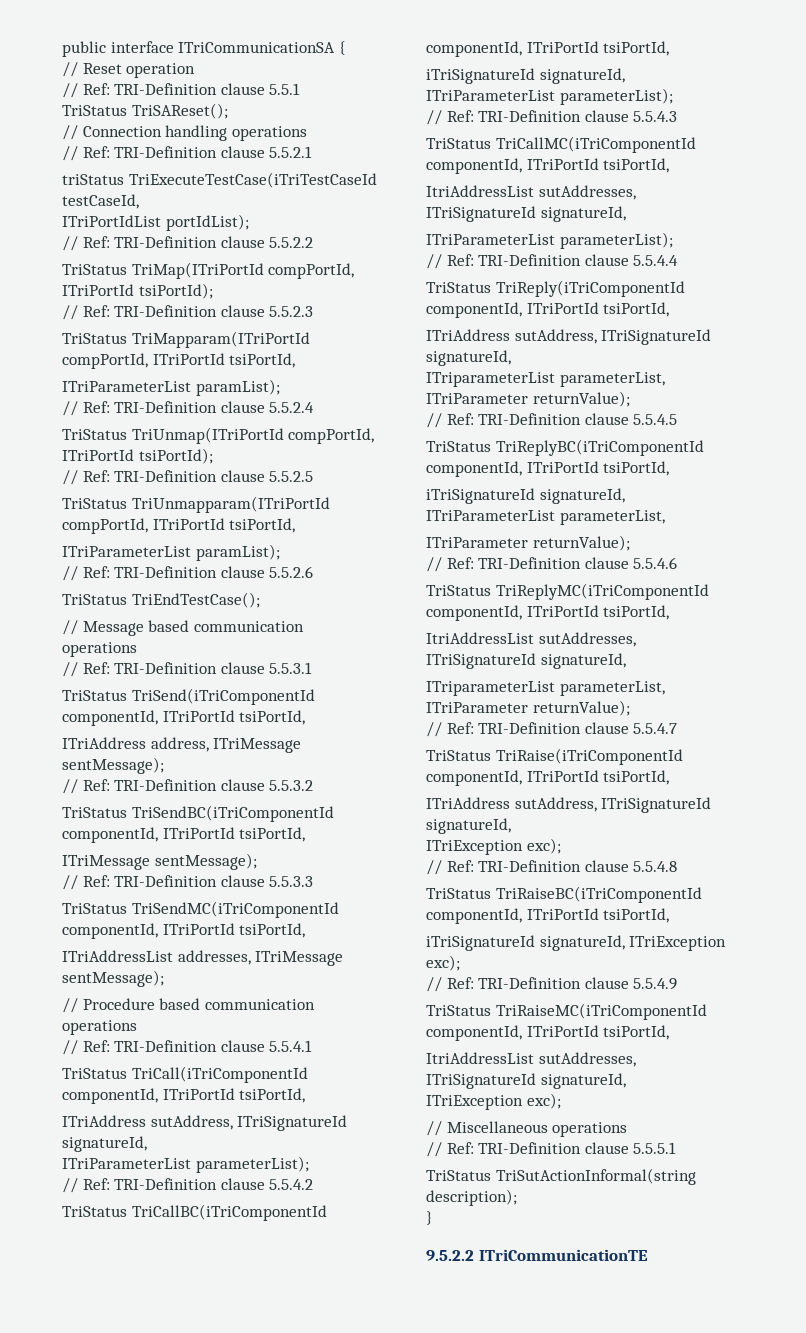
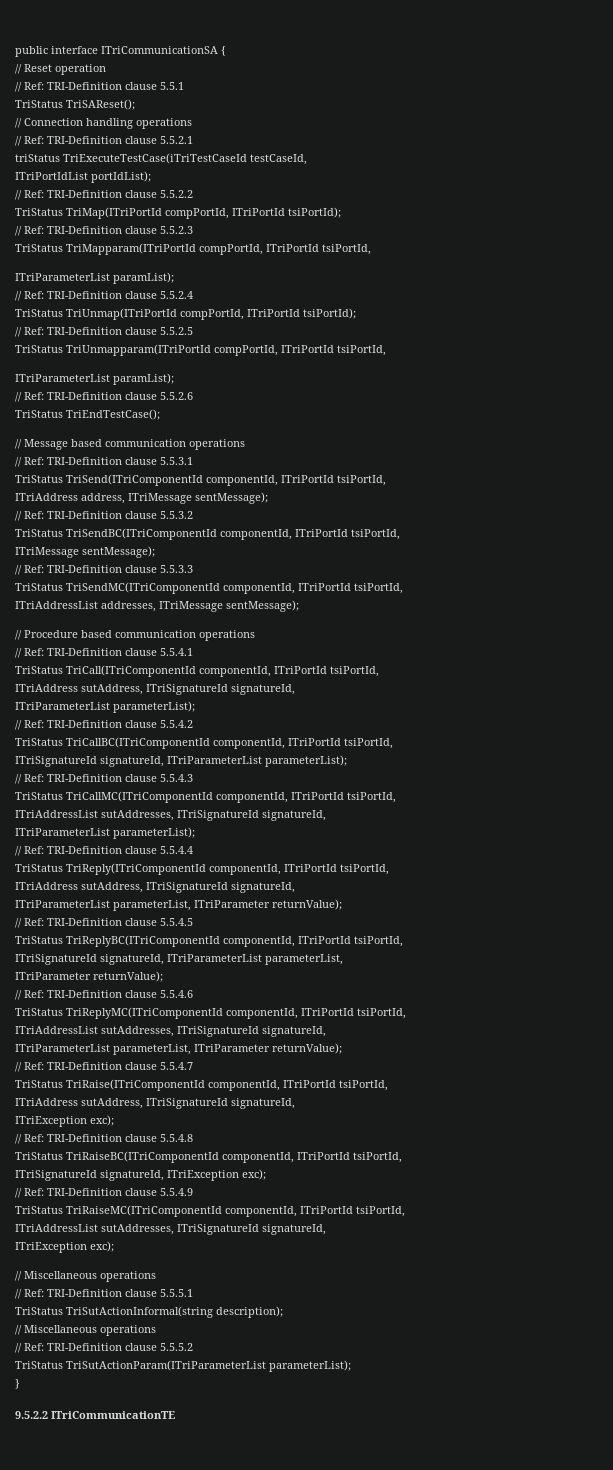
- TriStatus TriSend(iTriComponentId componentId, ITriPortId tsiPortId,
+ TriStatus TriSend(ITriComponentId componentId, ITriPortId tsiPortId,
- TriStatus TriSendBC(iTriComponentId componentId, ITriPortId tsiPortId,
+ TriStatus TriSendBC(ITriComponentId componentId, ITriPortId tsiPortId,
- TriStatus TriSendMC(iTriComponentId componentId, ITriPortId tsiPortId,
+ TriStatus TriSendMC(ITriComponentId componentId, ITriPortId tsiPortId,
- TriStatus TriCall(iTriComponentId componentId, ITriPortId tsiPortId,
+ TriStatus TriCall(ITriComponentId componentId, ITriPortId tsiPortId,
- TriStatus TriCallBC(iTriComponentId componentId, ITriPortId tsiPortId,
- iTriSignatureId signatureId, ITriParameterList parameterList);
+ TriStatus TriCallBC(ITriComponentId componentId, ITriPortId tsiPortId,
+ ITriSignatureId signatureId, ITriParameterList parameterList);
- TriStatus TriCallMC(iTriComponentId componentId, ITriPortId tsiPortId,
- ItriAddressList sutAddresses, ITriSignatureId signatureId,
+ TriStatus TriCallMC(ITriComponentId componentId, ITriPortId tsiPortId,
+ ITriAddressList sutAddresses, ITriSignatureId signatureId,
- TriStatus TriReply(iTriComponentId componentId, ITriPortId tsiPortId,
+ TriStatus TriReply(ITriComponentId componentId, ITriPortId tsiPortId,
  ITriAddress sutAddress, ITriSignatureId signatureId,
- ITriparameterList parameterList, ITriParameter returnValue);
+ ITriParameterList parameterList, ITriParameter returnValue);
- TriStatus TriReplyBC(iTriComponentId componentId, ITriPortId tsiPortId,
- iTriSignatureId signatureId, ITriParameterList parameterList,
+ TriStatus TriReplyBC(ITriComponentId componentId, ITriPortId tsiPortId,
+ ITriSignatureId signatureId, ITriParameterList parameterList,
- TriStatus TriReplyMC(iTriComponentId componentId, ITriPortId tsiPortId,
- ItriAddressList sutAddresses, ITriSignatureId signatureId,
- ITriparameterList parameterList, ITriParameter returnValue);
+ TriStatus TriReplyMC(ITriComponentId componentId, ITriPortId tsiPortId,
+ ITriAddressList sutAddresses, ITriSignatureId signatureId,
+ ITriParameterList parameterList, ITriParameter returnValue);
- TriStatus TriRaise(iTriComponentId componentId, ITriPortId tsiPortId,
+ TriStatus TriRaise(ITriComponentId componentId, ITriPortId tsiPortId,
- TriStatus TriRaiseBC(iTriComponentId componentId, ITriPortId tsiPortId,
- iTriSignatureId signatureId, ITriException exc);
+ TriStatus TriRaiseBC(ITriComponentId componentId, ITriPortId tsiPortId,
+ ITriSignatureId signatureId, ITriException exc);
- TriStatus TriRaiseMC(iTriComponentId componentId, ITriPortId tsiPortId,
- ItriAddressList sutAddresses, ITriSignatureId signatureId,
+ TriStatus TriRaiseMC(ITriComponentId componentId, ITriPortId tsiPortId,
+ ITriAddressList sutAddresses, ITriSignatureId signatureId,
  TriStatus TriSutActionInformal(string description);
+ // Miscellaneous operations
+ // Ref: TRI-Definition clause 5.5.5.2
+ TriStatus TriSutActionParam(ITriParameterList parameterList);

